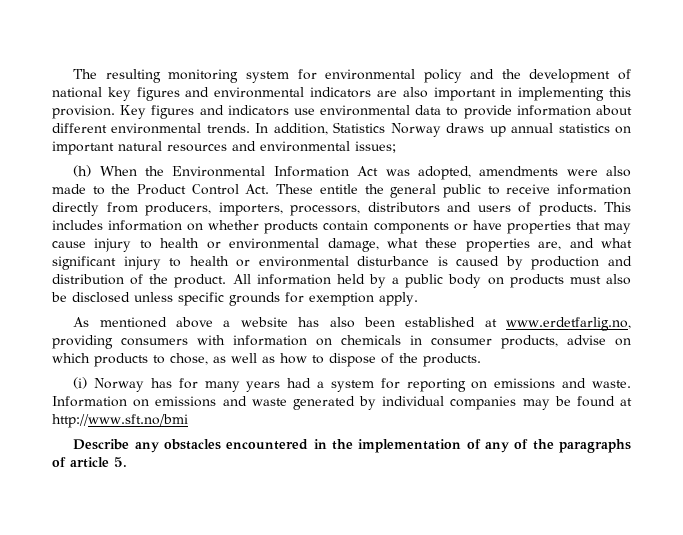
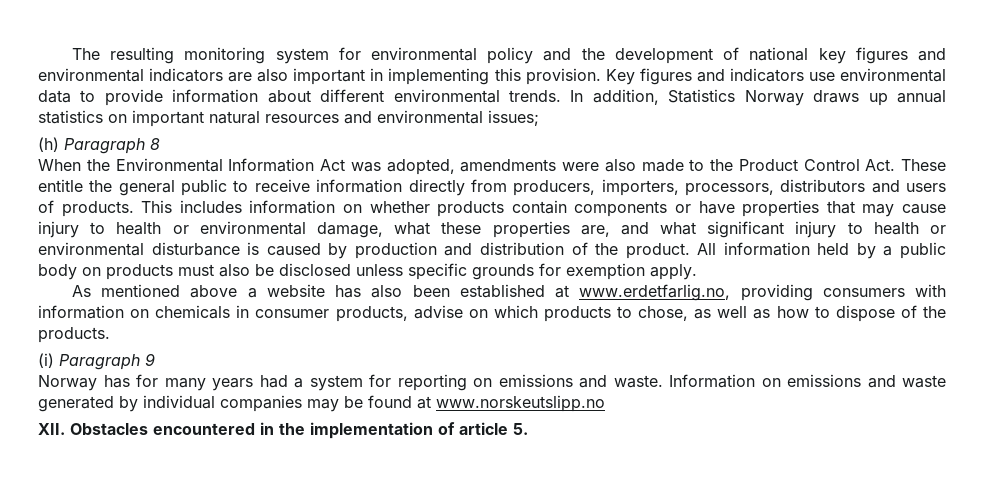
- (h) When the Environmental Information Act was adopted, amendments were also made to the Product Control Act. These entitle the general public to receive information directly from producers, importers, processors, distributors and users of products.
+ (h) Paragraph 8
+ When the Environmental Information Act was adopted, amendments were also made to the Product Control Act. These entitle the general public to receive information directly from producers, importers, processors, distributors and users of products.
- (i) Norway has for many years had a system for reporting on emissions and waste.
+ (i) Paragraph 9
+ Norway has for many years had a system for reporting on emissions and waste.
- Information on emissions and waste generated by individual companies may be found at http://www.sft.no/bmi
- Describe any obstacles encountered in the implementation of any of the paragraphs of article 5.
+ Information on emissions and waste generated by individual companies may be found at www.norskeutslipp.no
+ XII. Obstacles encountered in the implementation of article 5.

